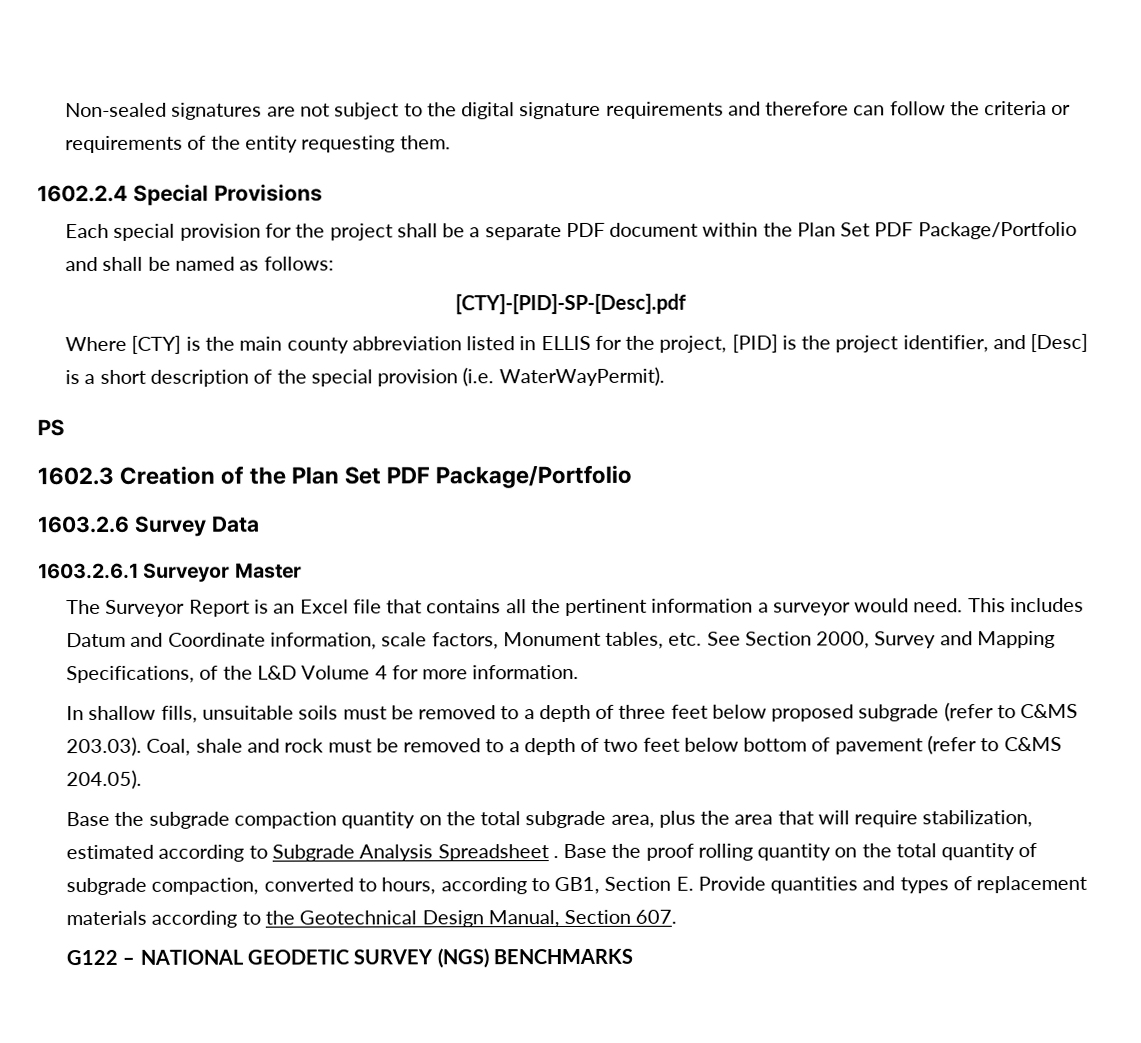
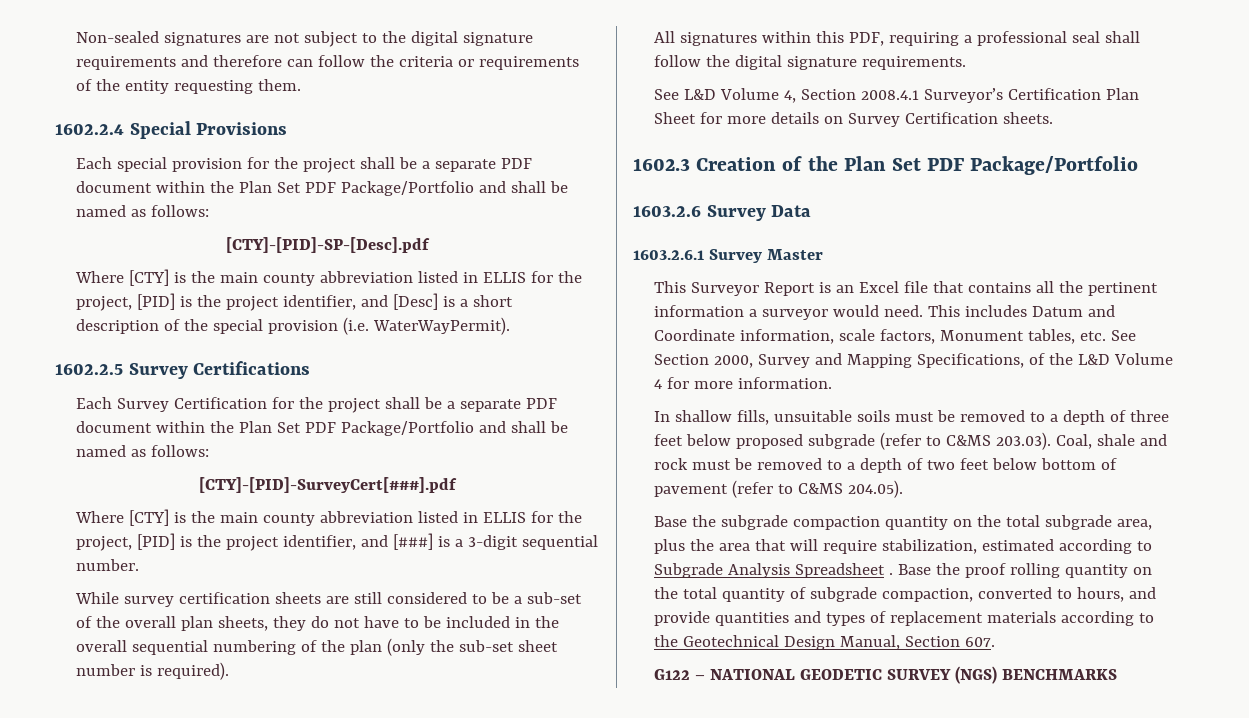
- PS
+ 1602.2.5 Survey Certifications
+ Each Survey Certification for the project shall be a separate PDF document within the Plan Set PDF Package/Portfolio and shall be named as follows:
+ [CTY]-[PID]-SurveyCert[###].pdf
+ Where [CTY] is the main county abbreviation listed in ELLIS for the project, [PID] is the project identifier, and [###] is a 3-digit sequential number.
+ While survey certification sheets are still considered to be a sub-set of the overall plan sheets, they do not have to be included in the overall sequential numbering of the plan (only the sub-set sheet number is required).
+ All signatures within this PDF, requiring a professional seal shall follow the digital signature requirements.
+ See L&D Volume 4, Section 2008.4.1 Surveyor’s Certification Plan Sheet for more details on Survey Certification sheets.
- 1603.2.6.1 Surveyor Master
+ 1603.2.6.1 Survey Master
- The Surveyor Report is an Excel file that contains all the pertinent information a surveyor would need.
+ This Surveyor Report is an Excel file that contains all the pertinent information a surveyor would need.
- Base the proof rolling quantity on the total quantity of subgrade compaction, converted to hours, according to GB1, Section E. Provide quantities and types of replacement materials according to the Geotechnical Design Manual, Section 607.
+ Base the proof rolling quantity on the total quantity of subgrade compaction, converted to hours, and provide quantities and types of replacement materials according to the Geotechnical Design Manual, Section 607.

